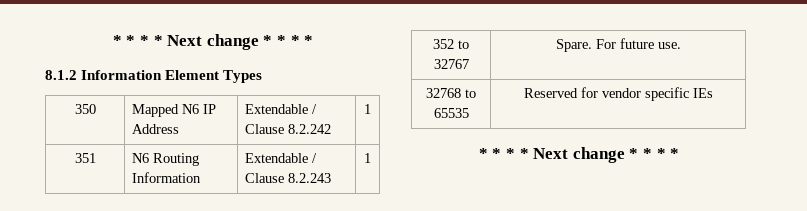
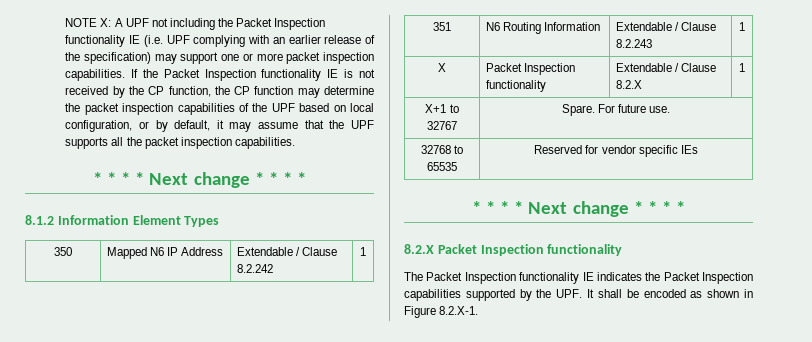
+ NOTE X: A UPF not including the Packet Inspection functionality IE (i.e. UPF complying with an earlier release of the specification) may support one or more packet inspection capabilities. If the Packet Inspection functionality IE is not received by the CP function, the CP function may determine the packet inspection capabilities of the UPF based on local configuration, or by default, it may assume that the UPF supports all the packet inspection capabilities.
- 352 to 32767 | Spare. For future use.
+ X | Packet Inspection functionality | Extendable / Clause 8.2.X | 1
+ X+1 to 32767 | Spare. For future use.
+ 8.2.X Packet Inspection functionality
+ The Packet Inspection functionality IE indicates the Packet Inspection capabilities supported by the UPF. It shall be encoded as shown in Figure 8.2.X-1.

